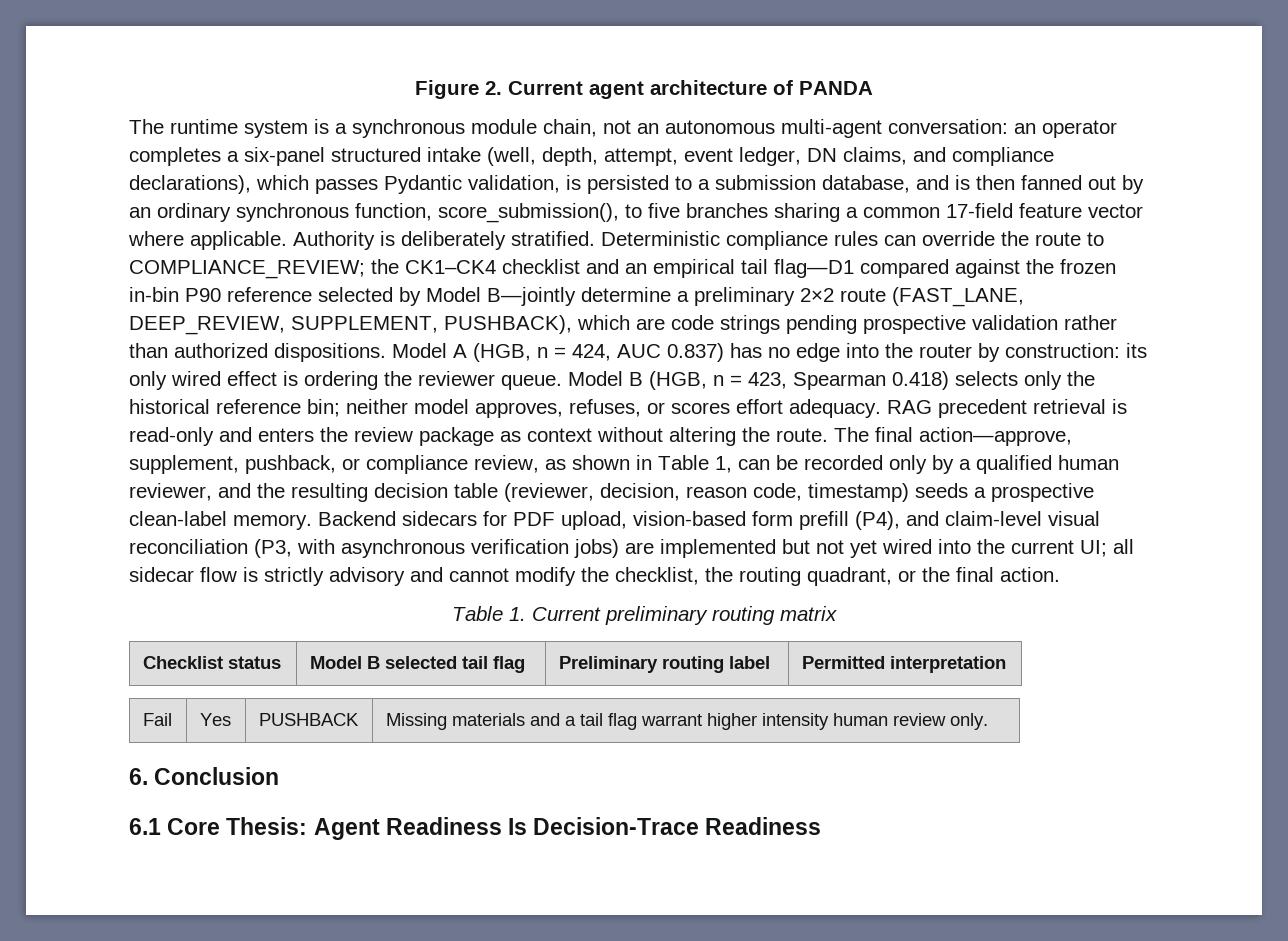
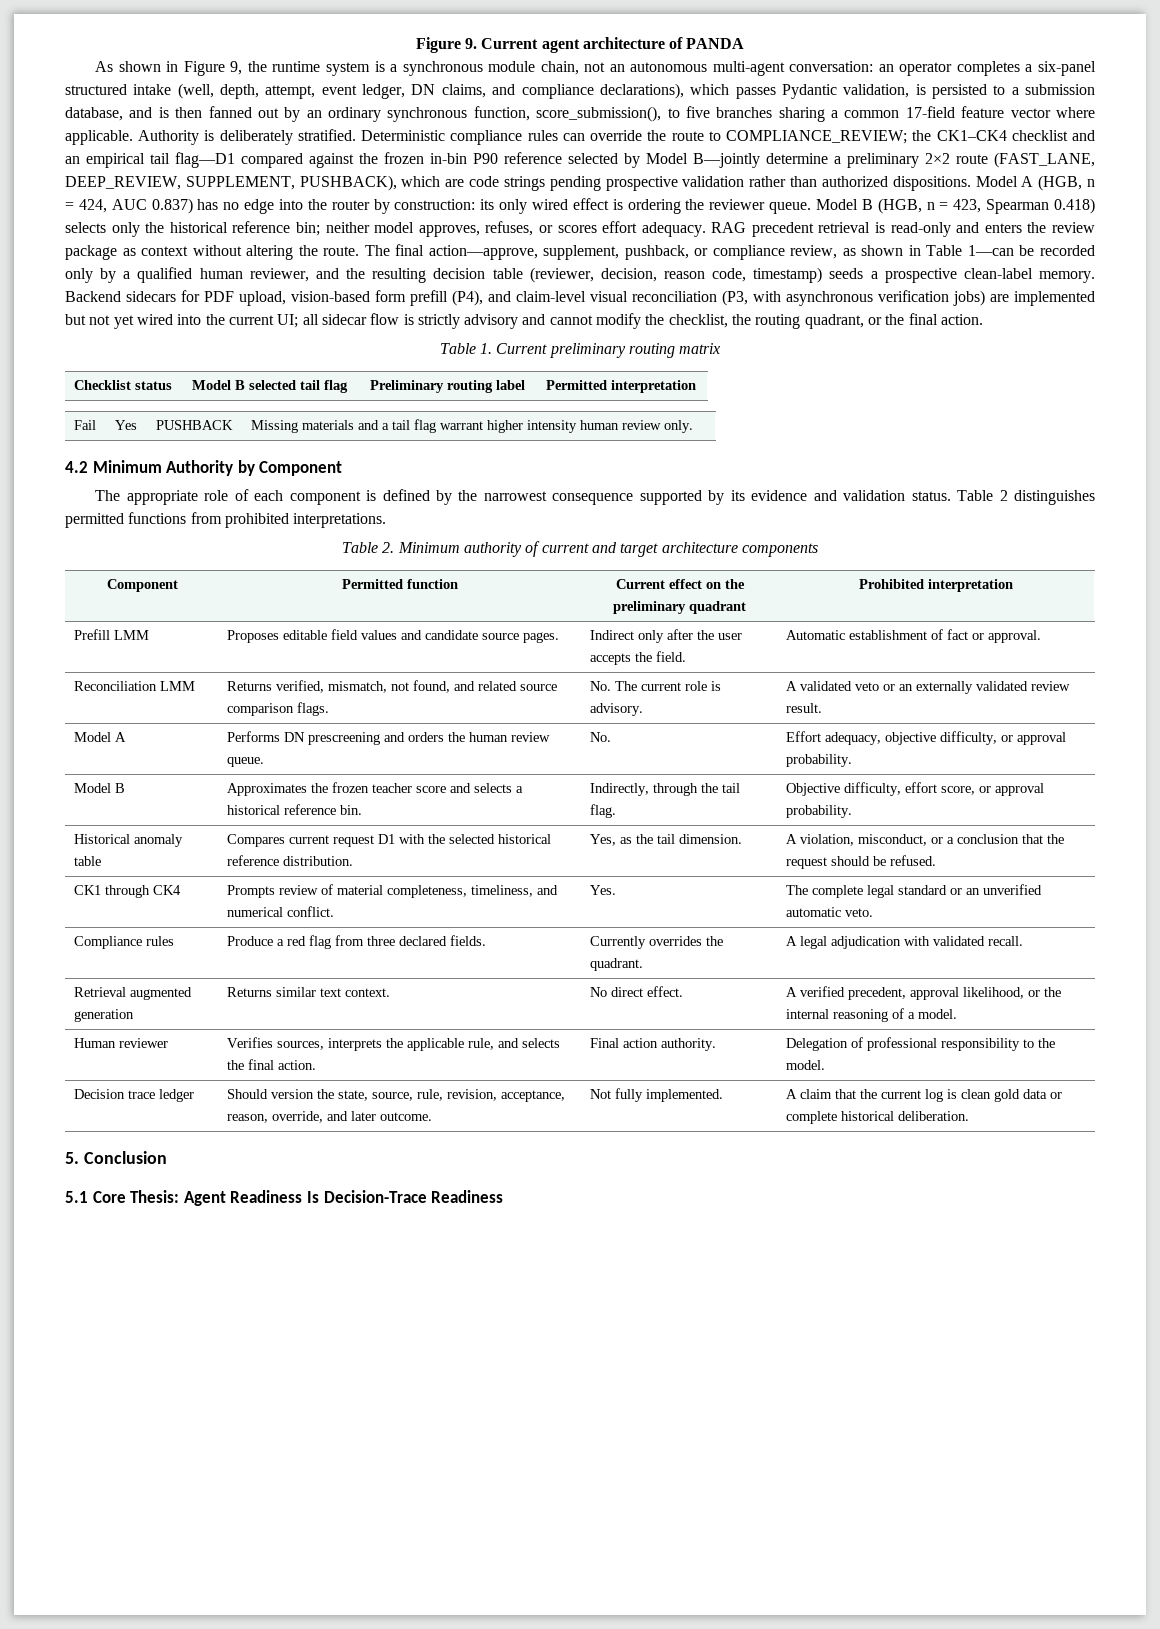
- Figure 2. Current agent architecture of PANDA
+ Figure 9. Current agent architecture of PANDA
- The runtime system is a synchronous module chain, not an autonomous multi-agent conversation:
+ As shown in Figure 9, the runtime system is a synchronous module chain, not an autonomous multi-agent conversation:
- The final action—approve, supplement, pushback, or compliance review, as shown in Table 1, can be recorded only by a qualified human reviewer, and the resulting decision table (reviewer, decision, reason code, timestamp) seeds a prospective clean-label memory.
+ The final action—approve, supplement, pushback, or compliance review, as shown in Table 1—can be recorded only by a qualified human reviewer, and the resulting decision table (reviewer, decision, reason code, timestamp) seeds a prospective clean-label memory.
- 6. Conclusion
+ 4.2 Minimum Authority by Component
+ The appropriate role of each component is defined by the narrowest consequence supported by its evidence and validation status. Table 2 distinguishes permitted functions from prohibited interpretations.
+ Table 2. Minimum authority of current and target architecture components
+ Component | Permitted function | Current effect on the preliminary quadrant | Prohibited interpretation
+ Prefill LMM | Proposes editable field values and candidate source pages. | Indirect only after the user accepts the field. | Automatic establishment of fact or approval.
+ Reconciliation LMM | Returns verified, mismatch, not found, and related source comparison flags. | No. The current role is advisory. | A validated veto or an externally validated review result.
+ Model A | Performs DN prescreening and orders the human review queue. | No. | Effort adequacy, objective difficulty, or approval probability.
+ Model B | Approximates the frozen teacher score and selects a historical reference bin. | Indirectly, through the tail flag. | Objective difficulty, effort score, or approval probability.
+ Historical anomaly table | Compares current request D1 with the selected historical reference distribution. | Yes, as the tail dimension. | A violation, misconduct, or a conclusion that the request should be refused.
+ CK1 through CK4 | Prompts review of material completeness, timeliness, and numerical conflict. | Yes. | The complete legal standard or an unverified automatic veto.
+ Compliance rules | Produce a red flag from three declared fields. | Currently overrides the quadrant. | A legal adjudication with validated recall.
+ Retrieval augmented generation | Returns similar text context. | No direct effect. | A verified precedent, approval likelihood, or the internal reasoning of a model.
+ Human reviewer | Verifies sources, interprets the applicable rule, and selects the final action. | Final action authority. | Delegation of professional responsibility to the model.
+ Decision trace ledger | Should version the state, source, rule, revision, acceptance, reason, override, and later outcome. | Not fully implemented. | A claim that the current log is clean gold data or complete historical deliberation.
+ 5. Conclusion
- 6.1 Core Thesis: Agent Readiness Is Decision-Trace Readiness
+ 5.1 Core Thesis: Agent Readiness Is Decision-Trace Readiness

